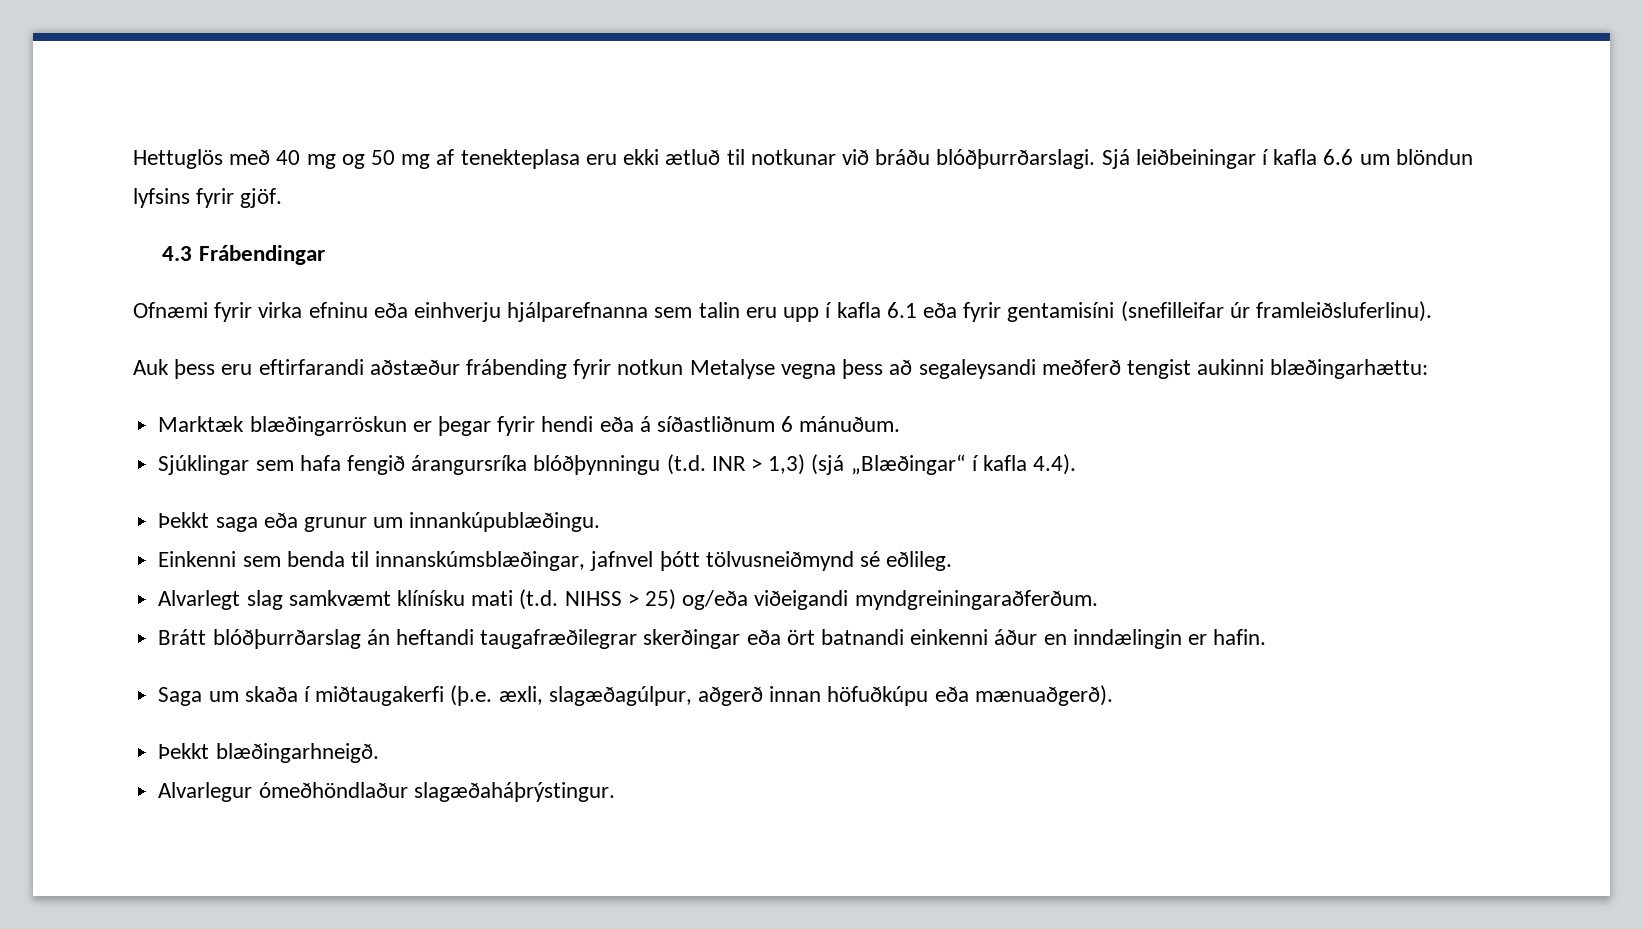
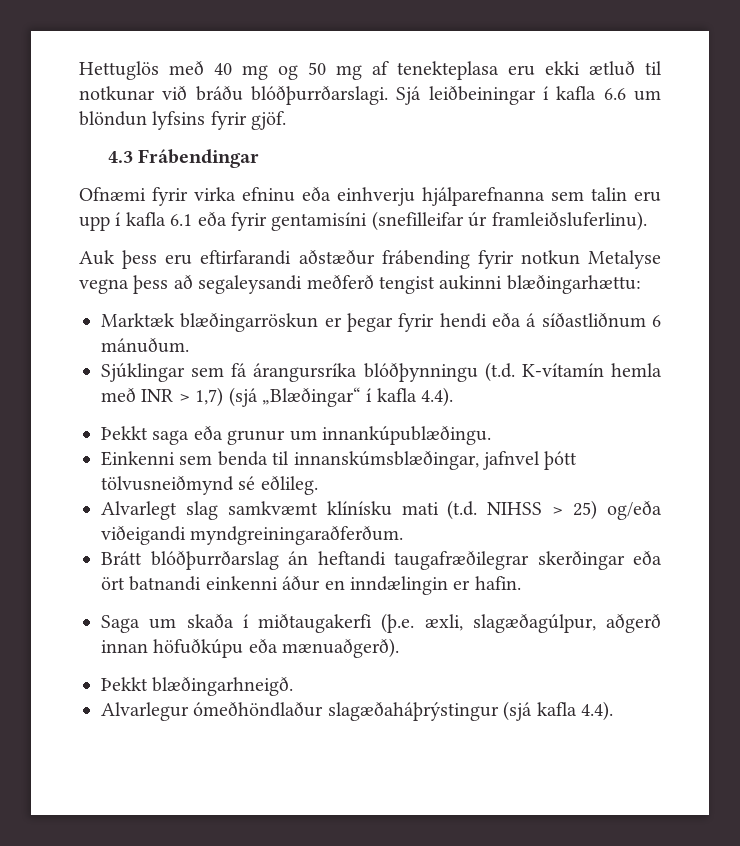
- Sjúklingar sem hafa fengið árangursríka blóðþynningu (t.d. INR > 1,3) (sjá „Blæðingar“ í kafla 4.4).
+ Sjúklingar sem fá árangursríka blóðþynningu (t.d. K-vítamín hemla með INR > 1,7) (sjá „Blæðingar“ í kafla 4.4).
- Alvarlegur ómeðhöndlaður slagæðaháþrýstingur.
+ Alvarlegur ómeðhöndlaður slagæðaháþrýstingur (sjá kafla 4.4).

